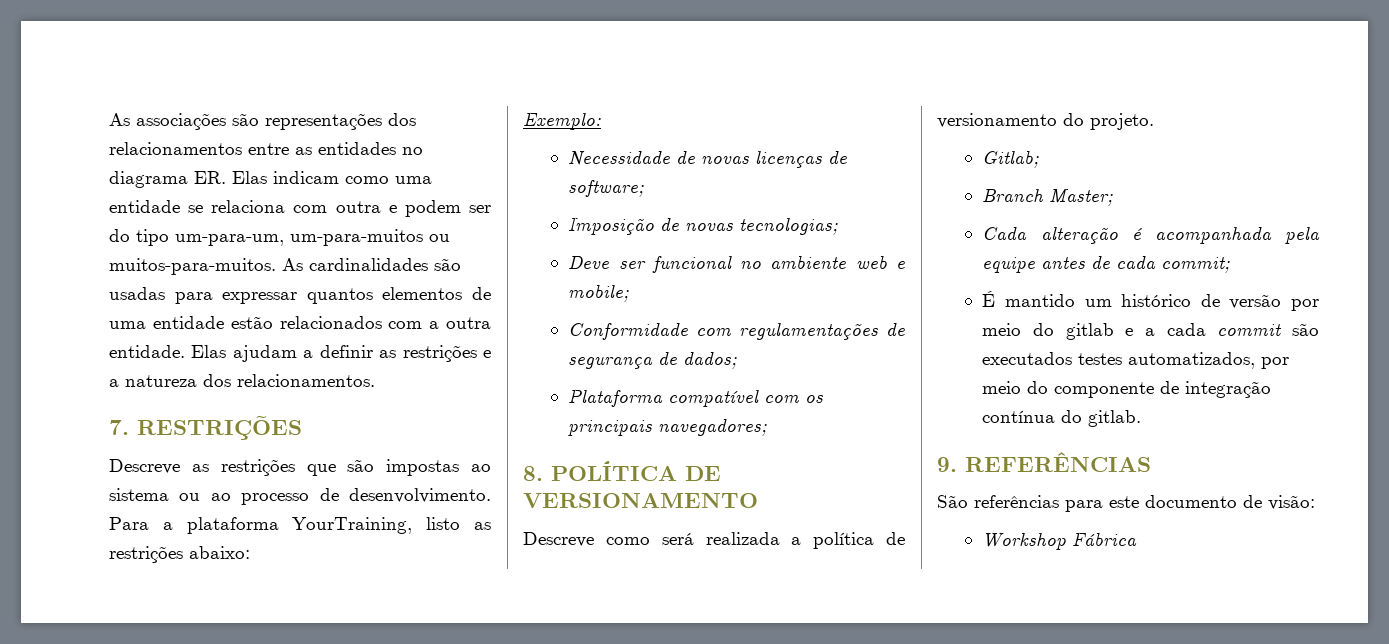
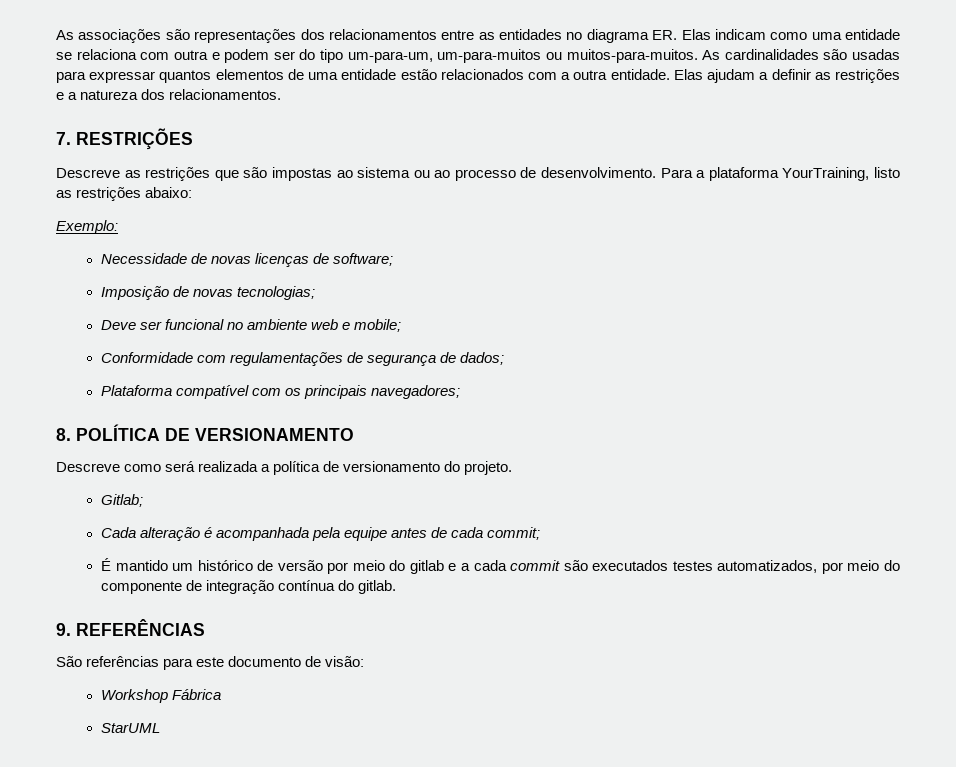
- Branch Master;
+ StarUML

